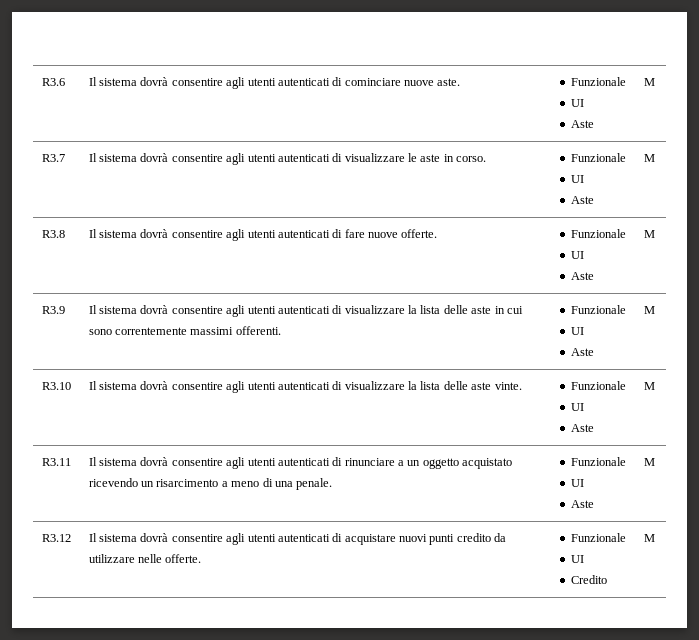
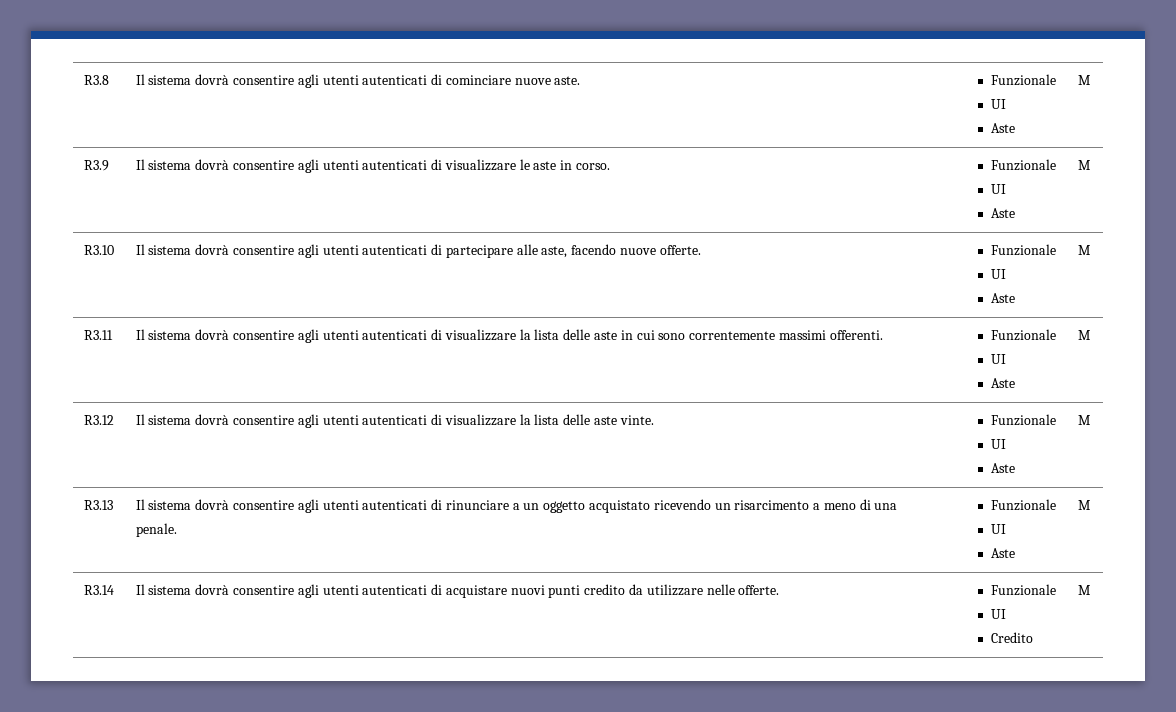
- R3.6 | Il sistema dovrà consentire agli utenti autenticati di cominciare nuove aste. | Funzionale
+ R3.8 | Il sistema dovrà consentire agli utenti autenticati di cominciare nuove aste. | Funzionale
- R3.7 | Il sistema dovrà consentire agli utenti autenticati di visualizzare le aste in corso. | Funzionale
+ R3.9 | Il sistema dovrà consentire agli utenti autenticati di visualizzare le aste in corso. | Funzionale
- R3.8 | Il sistema dovrà consentire agli utenti autenticati di fare nuove offerte. | Funzionale
+ R3.10 | Il sistema dovrà consentire agli utenti autenticati di partecipare alle aste, facendo nuove offerte. | Funzionale
- R3.9 | Il sistema dovrà consentire agli utenti autenticati di visualizzare la lista delle aste in cui sono correntemente massimi offerenti. | Funzionale
+ R3.11 | Il sistema dovrà consentire agli utenti autenticati di visualizzare la lista delle aste in cui sono correntemente massimi offerenti. | Funzionale
- R3.10 | Il sistema dovrà consentire agli utenti autenticati di visualizzare la lista delle aste vinte. | Funzionale
+ R3.12 | Il sistema dovrà consentire agli utenti autenticati di visualizzare la lista delle aste vinte. | Funzionale
- R3.11 | Il sistema dovrà consentire agli utenti autenticati di rinunciare a un oggetto acquistato ricevendo un risarcimento a meno di una penale. | Funzionale
+ R3.13 | Il sistema dovrà consentire agli utenti autenticati di rinunciare a un oggetto acquistato ricevendo un risarcimento a meno di una penale. | Funzionale
- R3.12 | Il sistema dovrà consentire agli utenti autenticati di acquistare nuovi punti credito da utilizzare nelle offerte. | Funzionale
+ R3.14 | Il sistema dovrà consentire agli utenti autenticati di acquistare nuovi punti credito da utilizzare nelle offerte. | Funzionale

